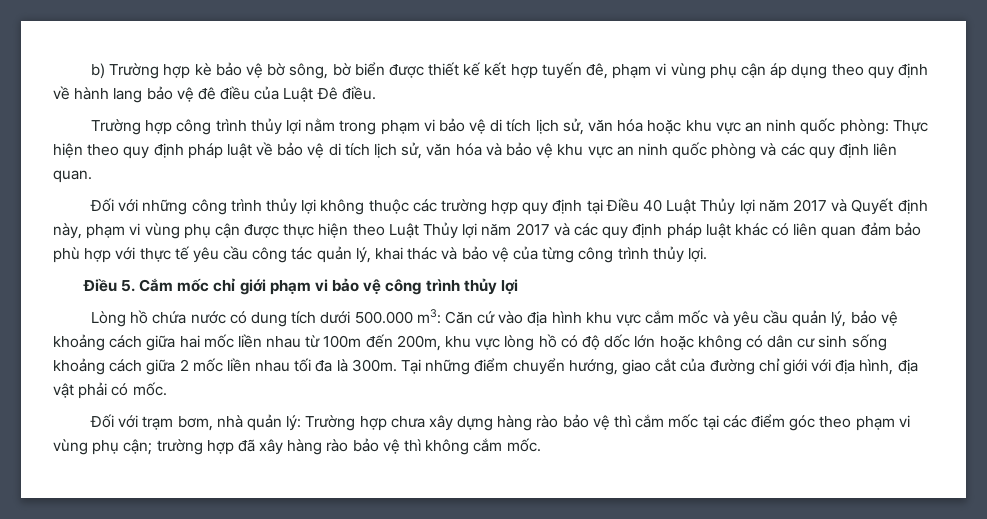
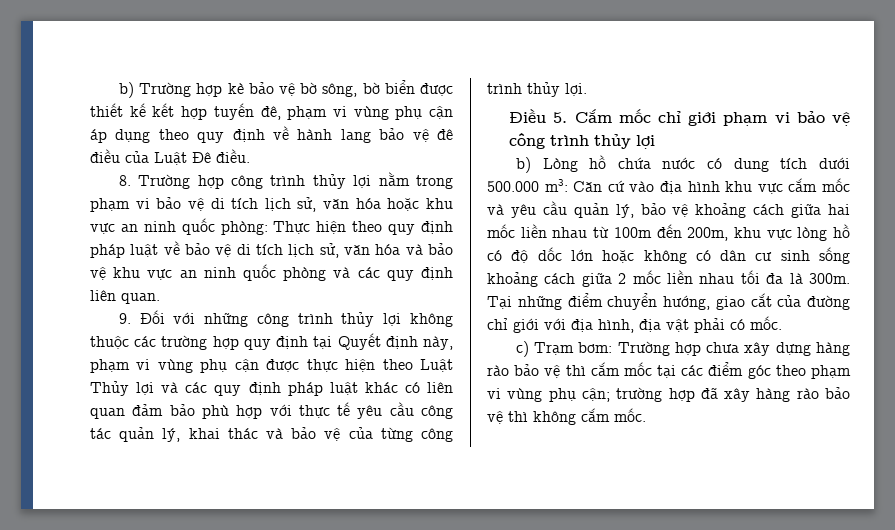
- Trường hợp công trình thủy lợi nằm trong phạm vi bảo vệ di tích lịch sử, văn hóa hoặc khu vực an ninh quốc phòng: Thực hiện theo quy định pháp luật về bảo vệ di tích lịch sử, văn hóa và bảo vệ khu vực an ninh quốc phòng và các quy định liên quan.
+ 8. Trường hợp công trình thủy lợi nằm trong phạm vi bảo vệ di tích lịch sử, văn hóa hoặc khu vực an ninh quốc phòng: Thực hiện theo quy định pháp luật về bảo vệ di tích lịch sử, văn hóa và bảo vệ khu vực an ninh quốc phòng và các quy định liên quan.
- Đối với những công trình thủy lợi không thuộc các trường hợp quy định tại Điều 40 Luật Thủy lợi năm 2017 và Quyết định này, phạm vi vùng phụ cận được thực hiện theo Luật Thủy lợi năm 2017 và các quy định pháp luật khác có liên quan đảm bảo phù hợp với thực tế yêu cầu công tác quản lý, khai thác và bảo vệ của từng công trình thủy lợi.
+ 9. Đối với những công trình thủy lợi không thuộc các trường hợp quy định tại Quyết định này, phạm vi vùng phụ cận được thực hiện theo Luật Thủy lợi và các quy định pháp luật khác có liên quan đảm bảo phù hợp với thực tế yêu cầu công tác quản lý, khai thác và bảo vệ của từng công trình thủy lợi.
- Lòng hồ chứa nước có dung tích dưới 500.000 m3:
+ b) Lòng hồ chứa nước có dung tích dưới 500.000 m3:
- Đối với trạm bơm, nhà quản lý: Trường hợp chưa xây dựng hàng rào bảo vệ thì cắm mốc tại các điểm góc theo phạm vi vùng phụ cận; trường hợp đã xây hàng rào bảo vệ thì không cắm mốc.
+ c) Trạm bơm: Trường hợp chưa xây dựng hàng rào bảo vệ thì cắm mốc tại các điểm góc theo phạm vi vùng phụ cận; trường hợp đã xây hàng rào bảo vệ thì không cắm mốc.

